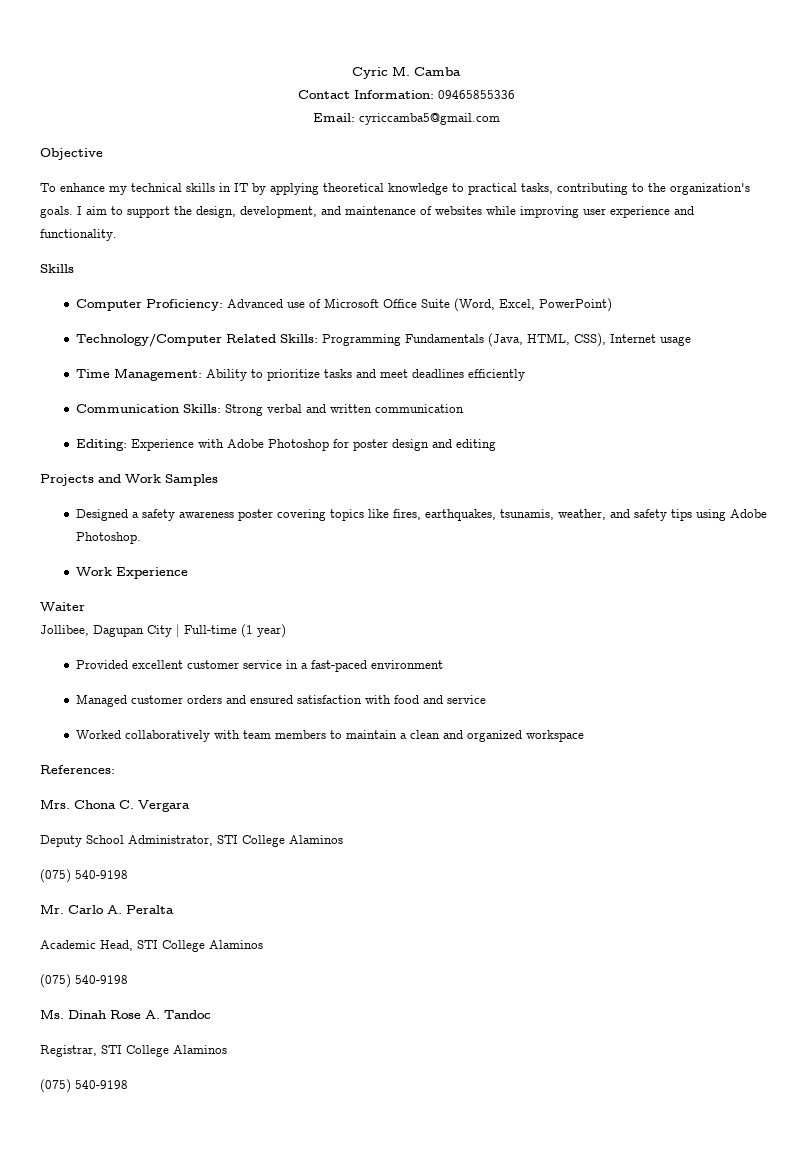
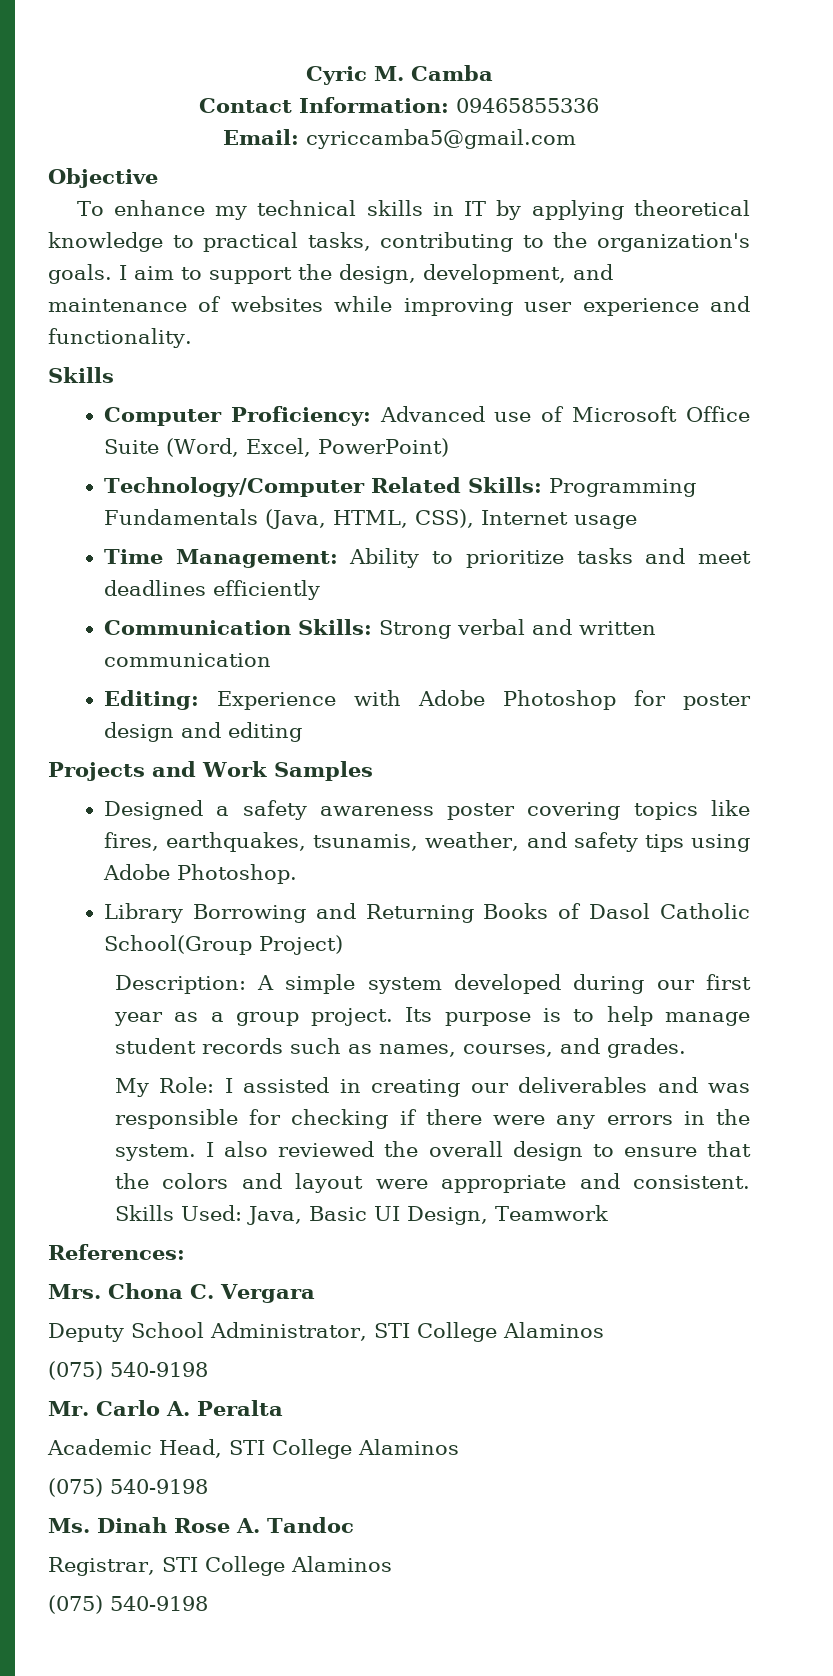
- Work Experience
- Waiter
- Jollibee, Dagupan City | Full-time (1 year)
- Provided excellent customer service in a fast-paced environment
- Managed customer orders and ensured satisfaction with food and service
- Worked collaboratively with team members to maintain a clean and organized workspace
+ Library Borrowing and Returning Books of Dasol Catholic School(Group Project)
+ Description: A simple system developed during our first year as a group project. Its purpose is to help manage student records such as names, courses, and grades.
+ My Role: I assisted in creating our deliverables and was responsible for checking if there were any errors in the system. I also reviewed the overall design to ensure that the colors and layout were appropriate and consistent. Skills Used: Java, Basic UI Design, Teamwork

